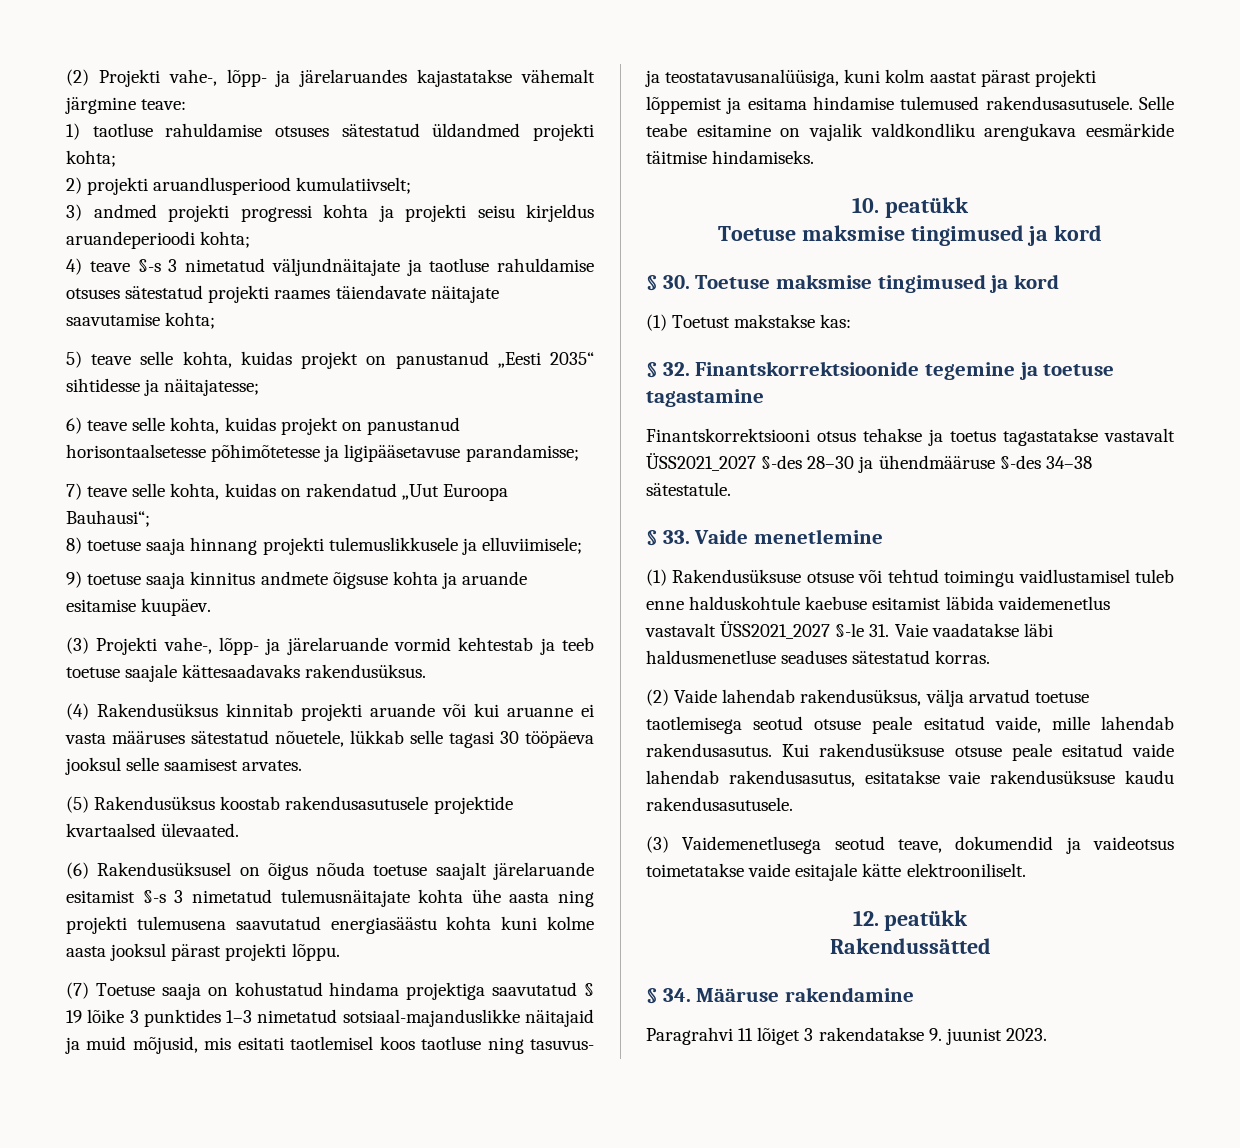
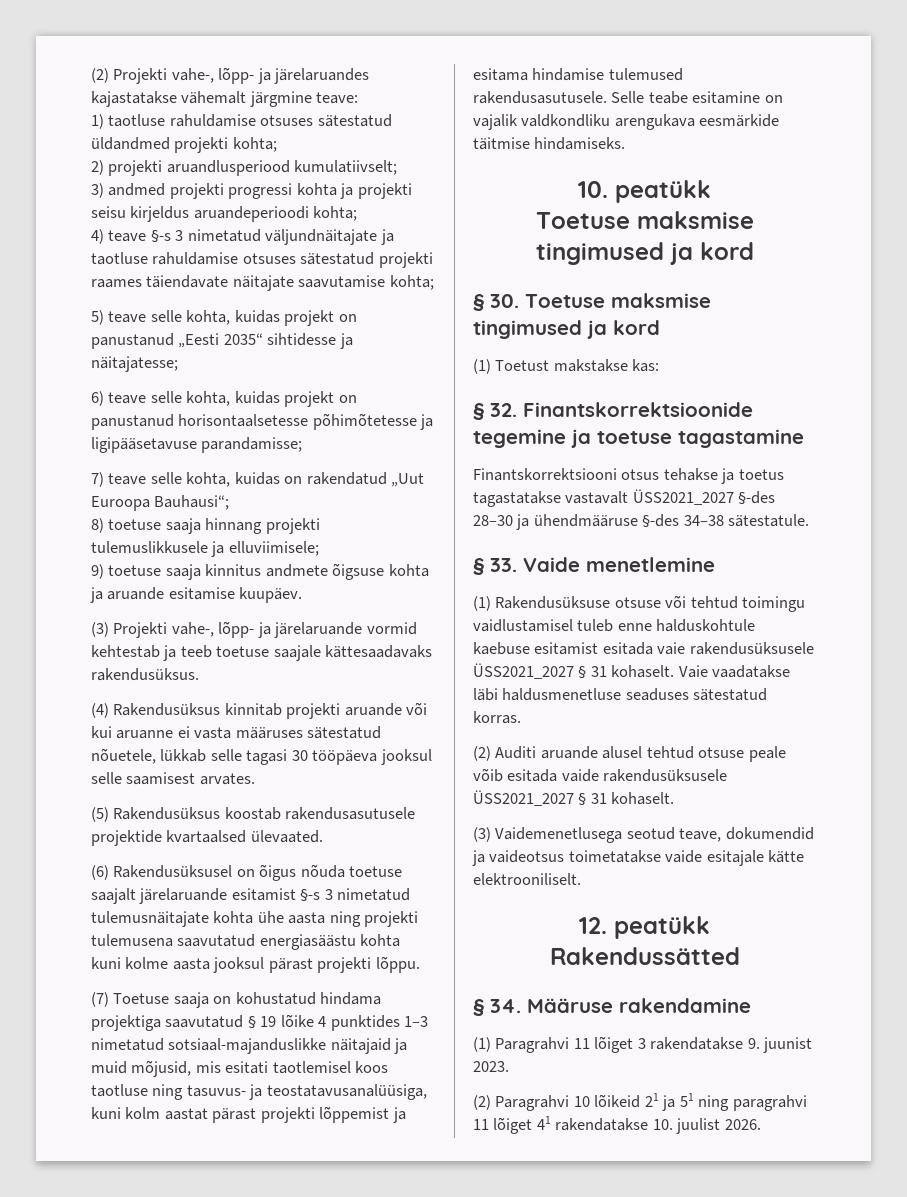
- (7) Toetuse saaja on kohustatud hindama projektiga saavutatud § 19 lõike 3 punktides 1–3 nimetatud sotsiaal-majanduslikke näitajaid ja muid mõjusid, mis esitati taotlemisel koos taotluse ning tasuvus- ja teostatavusanalüüsiga, kuni kolm aastat pärast projekti lõppemist ja esitama hindamise tulemused rakendusasutusele.
+ (7) Toetuse saaja on kohustatud hindama projektiga saavutatud § 19 lõike 4 punktides 1–3 nimetatud sotsiaal-majanduslikke näitajaid ja muid mõjusid, mis esitati taotlemisel koos taotluse ning tasuvus- ja teostatavusanalüüsiga, kuni kolm aastat pärast projekti lõppemist ja esitama hindamise tulemused rakendusasutusele.
- (1) Rakendusüksuse otsuse või tehtud toimingu vaidlustamisel tuleb enne halduskohtule kaebuse esitamist läbida vaidemenetlus vastavalt ÜSS2021_2027 §-le 31. Vaie vaadatakse läbi haldusmenetluse seaduses sätestatud korras.
+ (1) Rakendusüksuse otsuse või tehtud toimingu vaidlustamisel tuleb enne halduskohtule kaebuse esitamist esitada vaie rakendusüksusele ÜSS2021_2027 § 31 kohaselt. Vaie vaadatakse läbi haldusmenetluse seaduses sätestatud korras.
- (2) Vaide lahendab rakendusüksus, välja arvatud toetuse taotlemisega seotud otsuse peale esitatud vaide, mille lahendab rakendusasutus. Kui rakendusüksuse otsuse peale esitatud vaide lahendab rakendusasutus, esitatakse vaie rakendusüksuse kaudu rakendusasutusele.
+ (2) Auditi aruande alusel tehtud otsuse peale võib esitada vaide rakendusüksusele ÜSS2021_2027 § 31 kohaselt.
- Paragrahvi 11 lõiget 3 rakendatakse 9. juunist 2023.
+ (1) Paragrahvi 11 lõiget 3 rakendatakse 9. juunist 2023.
+ (2) Paragrahvi 10 lõikeid 21 ja 51 ning paragrahvi 11 lõiget 41 rakendatakse 10. juulist 2026.

